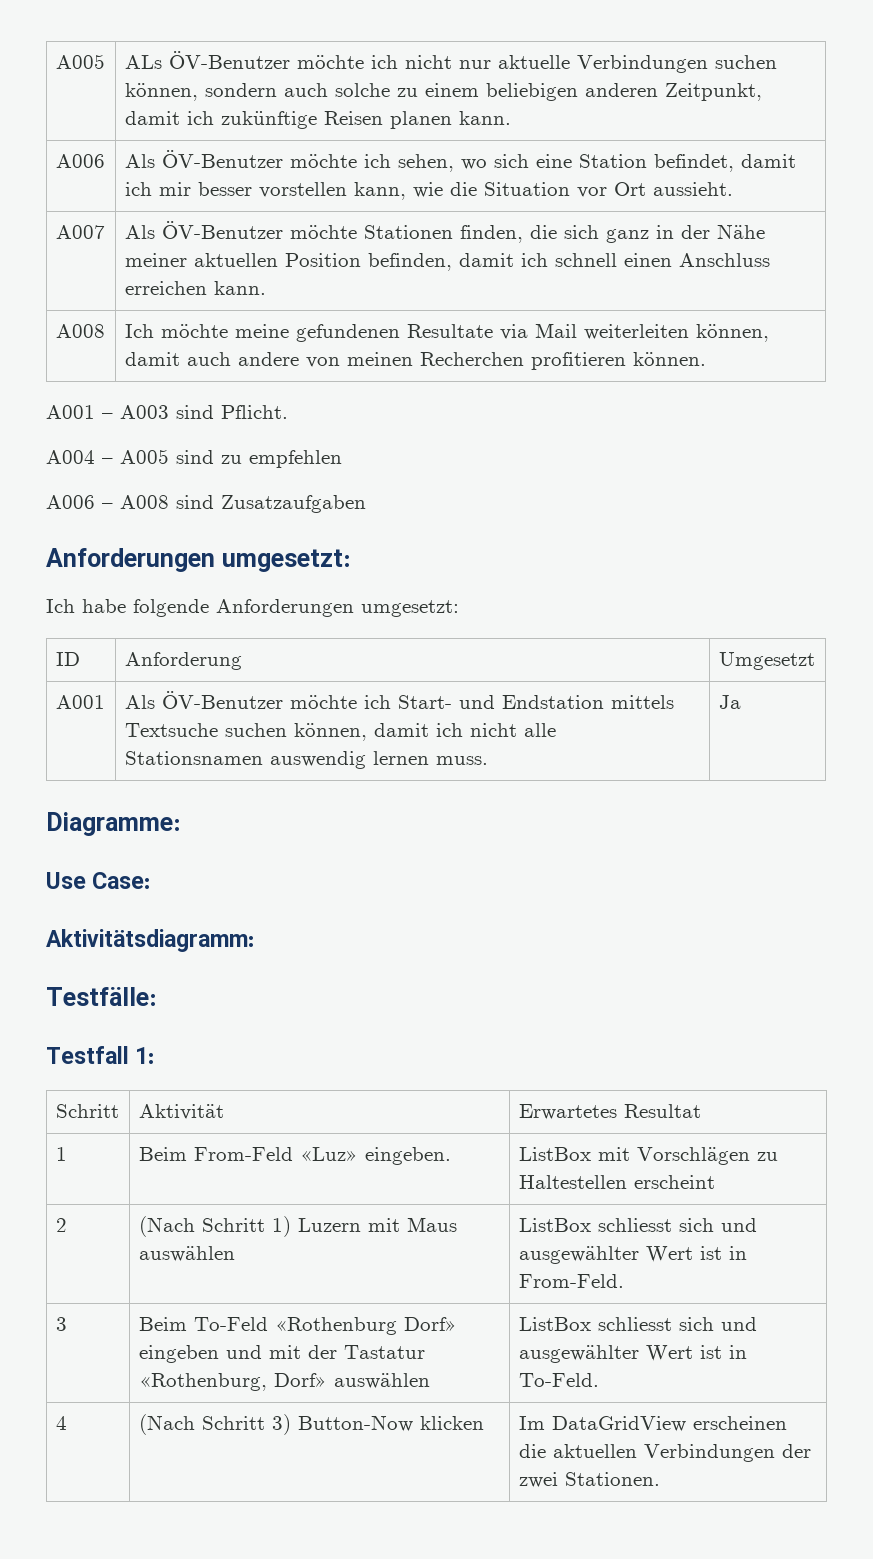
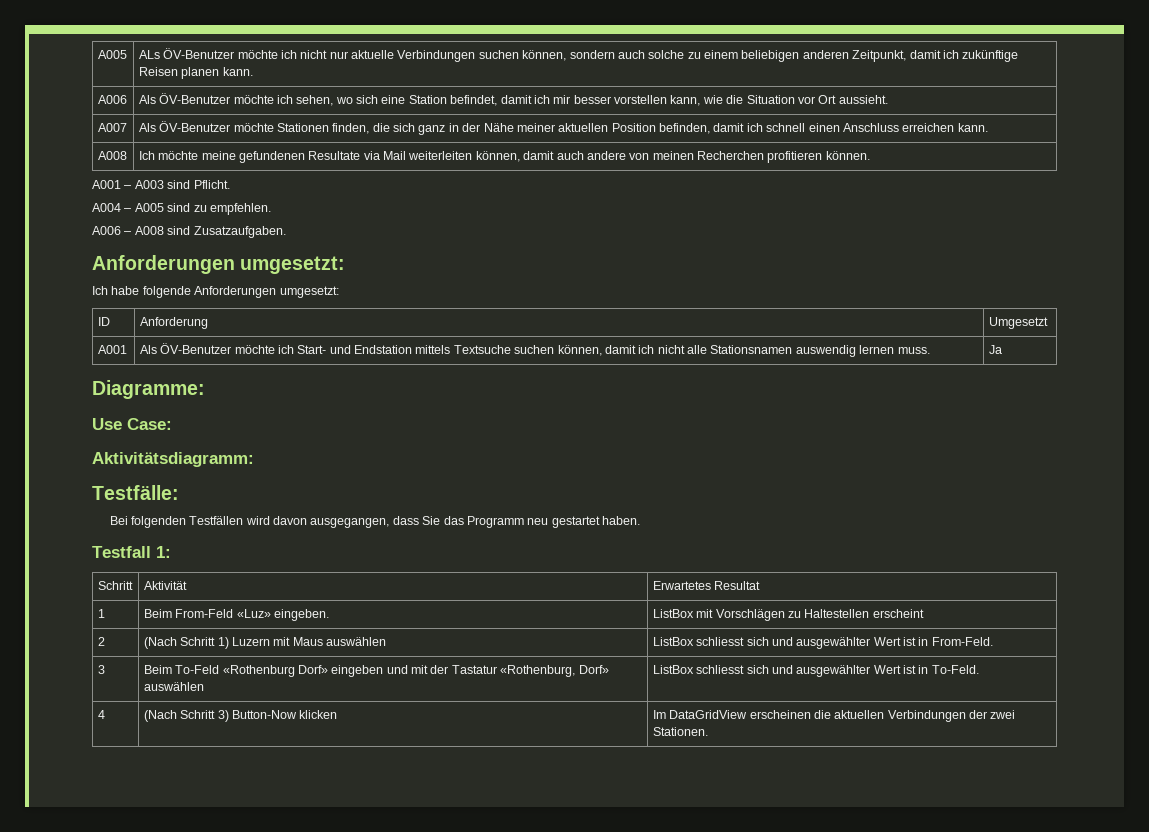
- A004 – A005 sind zu empfehlen
+ A004 – A005 sind zu empfehlen.
- A006 – A008 sind Zusatzaufgaben
+ A006 – A008 sind Zusatzaufgaben.
+ Bei folgenden Testfällen wird davon ausgegangen, dass Sie das Programm neu gestartet haben.

